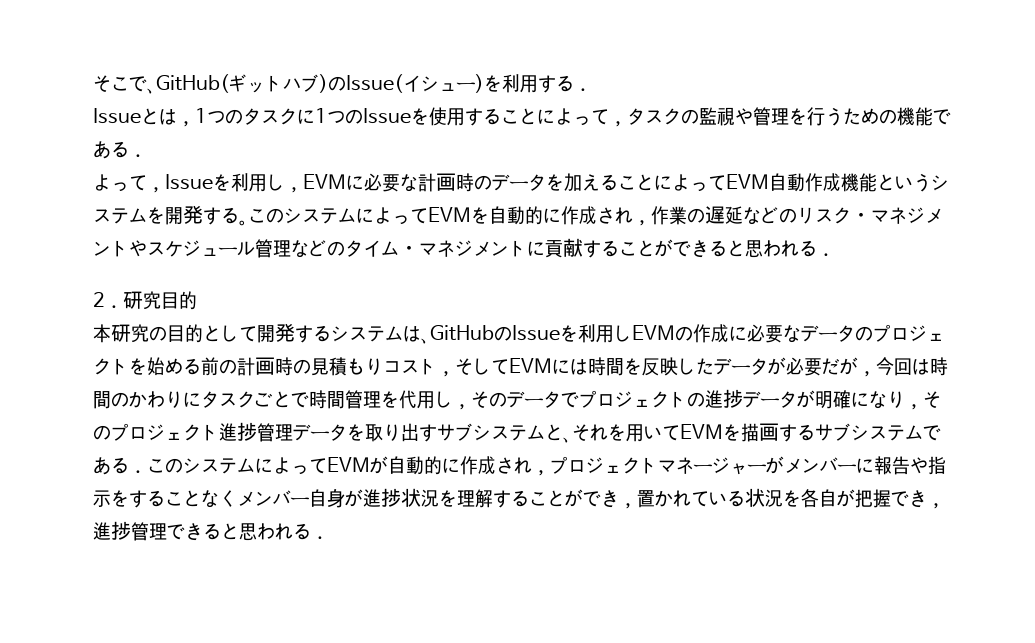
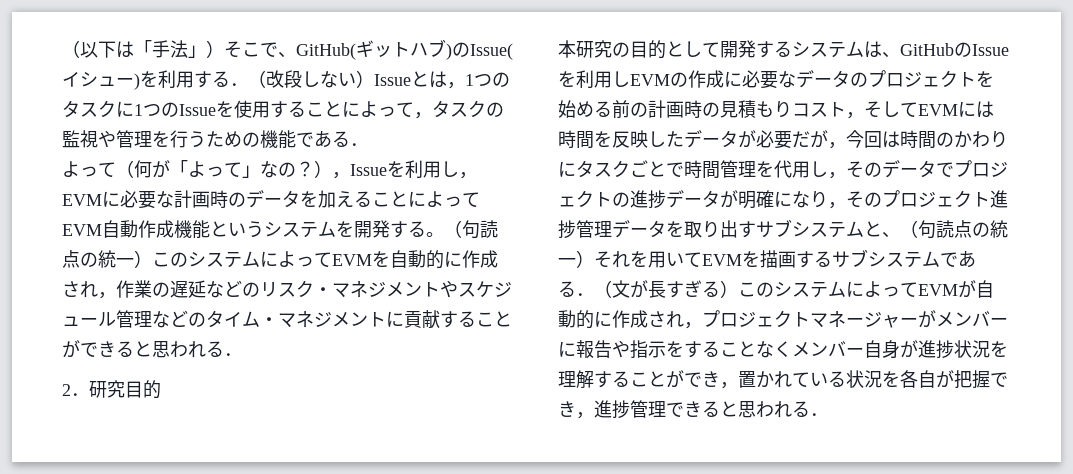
- そこで、GitHub(ギットハブ)のIssue(イシュー)を利用する．
- Issueとは，1つのタスクに1つのIssueを使用することによって，タスクの監視や管理を行うための機能である．
+ （以下は「手法」）そこで、GitHub(ギットハブ)のIssue(イシュー)を利用する．（改段しない）Issueとは，1つのタスクに1つのIssueを使用することによって，タスクの監視や管理を行うための機能である．
- よって，Issueを利用し，EVMに必要な計画時のデータを加えることによってEVM自動作成機能というシステムを開発する。
+ よって（何が「よって」なの？），Issueを利用し，EVMに必要な計画時のデータを加えることによってEVM自動作成機能というシステムを開発する。
- このシステムによってEVMを自動的に作成され，作業の遅延などのリスク・マネジメントやスケジュール管理などのタイム・マネジメントに貢献することができると思われる．
+ （句読点の統一）このシステムによってEVMを自動的に作成され，作業の遅延などのリスク・マネジメントやスケジュール管理などのタイム・マネジメントに貢献することができると思われる．
- 本研究の目的として開発するシステムは、GitHubのIssueを利用しEVMの作成に必要なデータのプロジェクトを始める前の計画時の見積もりコスト，そしてEVMには時間を反映したデータが必要だが，今回は時間のかわりにタスクごとで時間管理を代用し，そのデータでプロジェクトの進捗データが明確になり，そのプロジェクト進捗管理データを取り出すサブシステムと、それを用いてEVMを描画するサブシステムである．このシステムによってEVMが自動的に作成され，プロジェクトマネージャーがメンバーに報告や指示をすることなくメンバー自身が進捗状況を理解することができ，置かれている状況を各自が把握でき，進捗管理できると思われる．
+ 本研究の目的として開発するシステムは、GitHubのIssueを利用しEVMの作成に必要なデータのプロジェクトを始める前の計画時の見積もりコスト，そしてEVMには時間を反映したデータが必要だが，今回は時間のかわりにタスクごとで時間管理を代用し，そのデータでプロジェクトの進捗データが明確になり，そのプロジェクト進捗管理データを取り出すサブシステムと、（句読点の統一）それを用いてEVMを描画するサブシステムである．（文が長すぎる）このシステムによってEVMが自動的に作成され，プロジェクトマネージャーがメンバーに報告や指示をすることなくメンバー自身が進捗状況を理解することができ，置かれている状況を各自が把握でき，進捗管理できると思われる．

